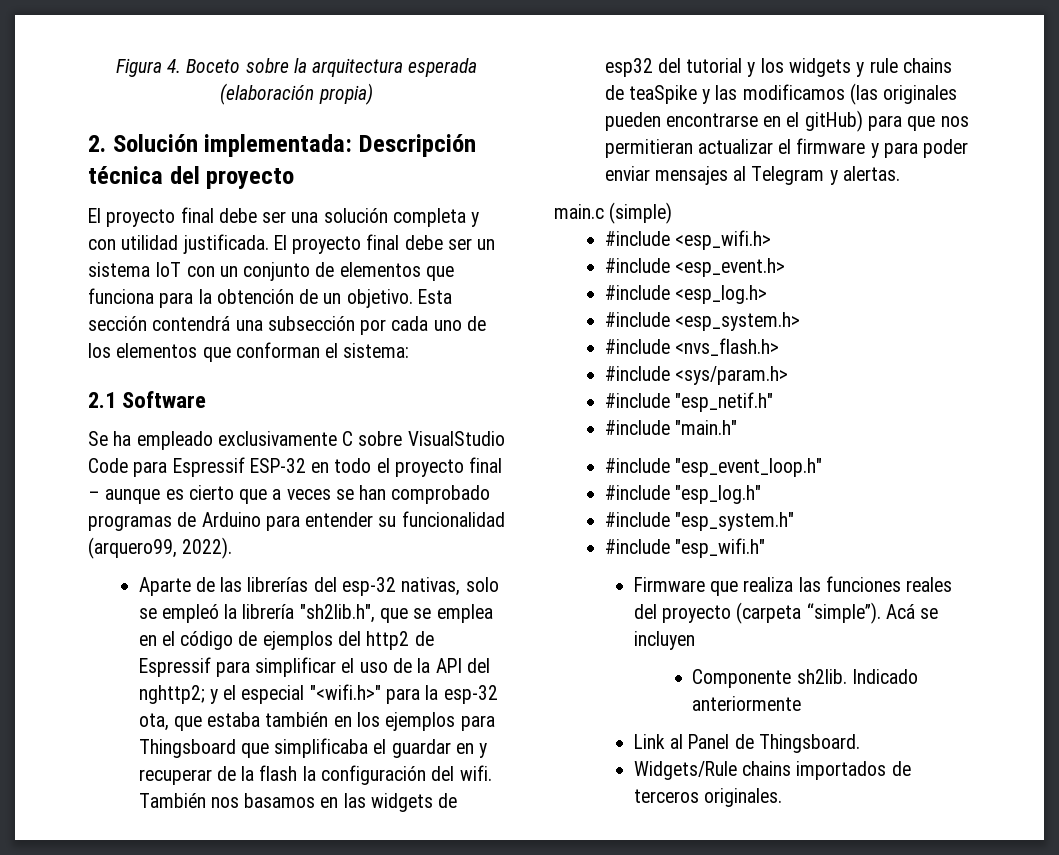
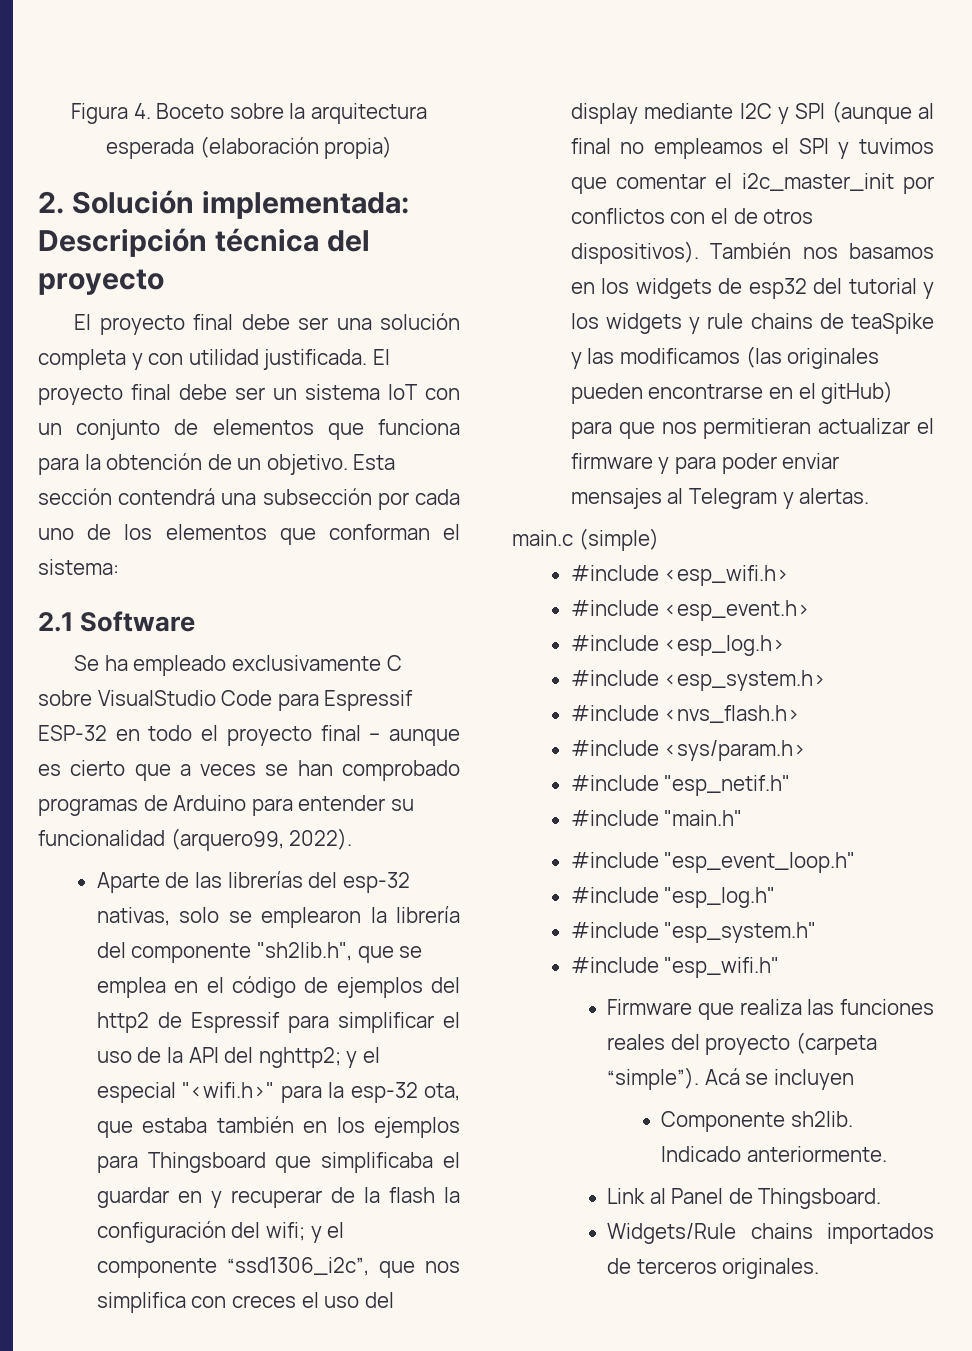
- Aparte de las librerías del esp-32 nativas, solo se empleó la librería "sh2lib.h", que se emplea en el código de ejemplos del http2 de Espressif para simplificar el uso de la API del nghttp2;
+ Aparte de las librerías del esp-32 nativas, solo se emplearon la librería del componente "sh2lib.h", que se emplea en el código de ejemplos del http2 de Espressif para simplificar el uso de la API del nghttp2;
- y el especial "<wifi.h>" para la esp-32 ota, que estaba también en los ejemplos para Thingsboard que simplificaba el guardar en y recuperar de la flash la configuración del wifi.
+ y el especial "<wifi.h>" para la esp-32 ota, que estaba también en los ejemplos para Thingsboard que simplificaba el guardar en y recuperar de la flash la configuración del wifi; y el componente “ssd1306_i2c”, que nos simplifica con creces el uso del display mediante I2C y SPI (aunque al final no empleamos el SPI y tuvimos que comentar el i2c_master_init por conflictos con el de otros dispositivos).
- También nos basamos en las widgets de esp32 del tutorial y los widgets y rule chains de teaSpike y las modificamos (las originales pueden encontrarse en el gitHub) para que nos permitieran actualizar el firmware y para poder enviar mensajes al Telegram y alertas.
+ También nos basamos en los widgets de esp32 del tutorial y los widgets y rule chains de teaSpike y las modificamos (las originales pueden encontrarse en el gitHub) para que nos permitieran actualizar el firmware y para poder enviar mensajes al Telegram y alertas.
- Indicado anteriormente
+ Indicado anteriormente.

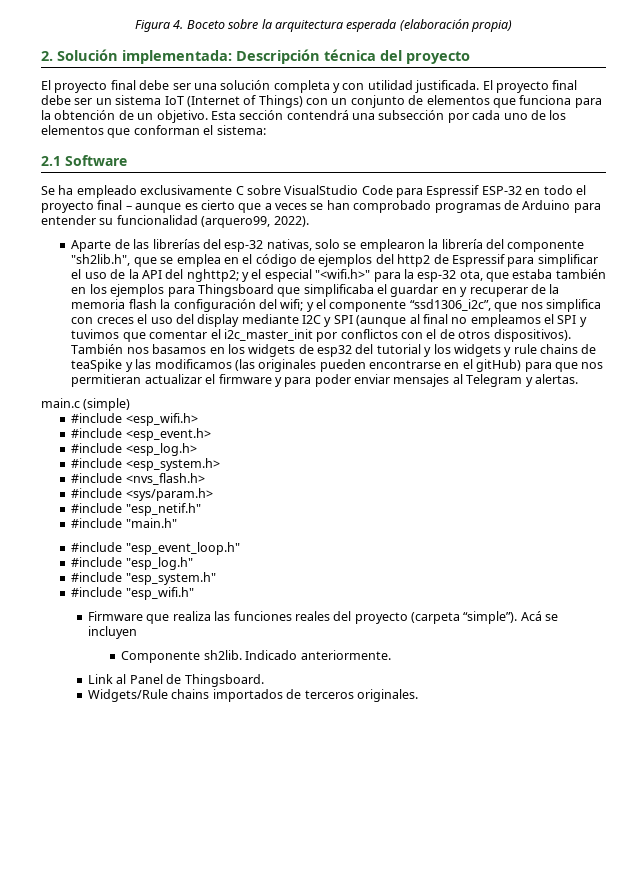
- El proyecto final debe ser un sistema IoT con un conjunto de elementos que funciona para la obtención de un objetivo.
+ El proyecto final debe ser un sistema IoT (Internet of Things) con un conjunto de elementos que funciona para la obtención de un objetivo.
- y el especial "<wifi.h>" para la esp-32 ota, que estaba también en los ejemplos para Thingsboard que simplificaba el guardar en y recuperar de la flash la configuración del wifi;
+ y el especial "<wifi.h>" para la esp-32 ota, que estaba también en los ejemplos para Thingsboard que simplificaba el guardar en y recuperar de la memoria flash la configuración del wifi;

